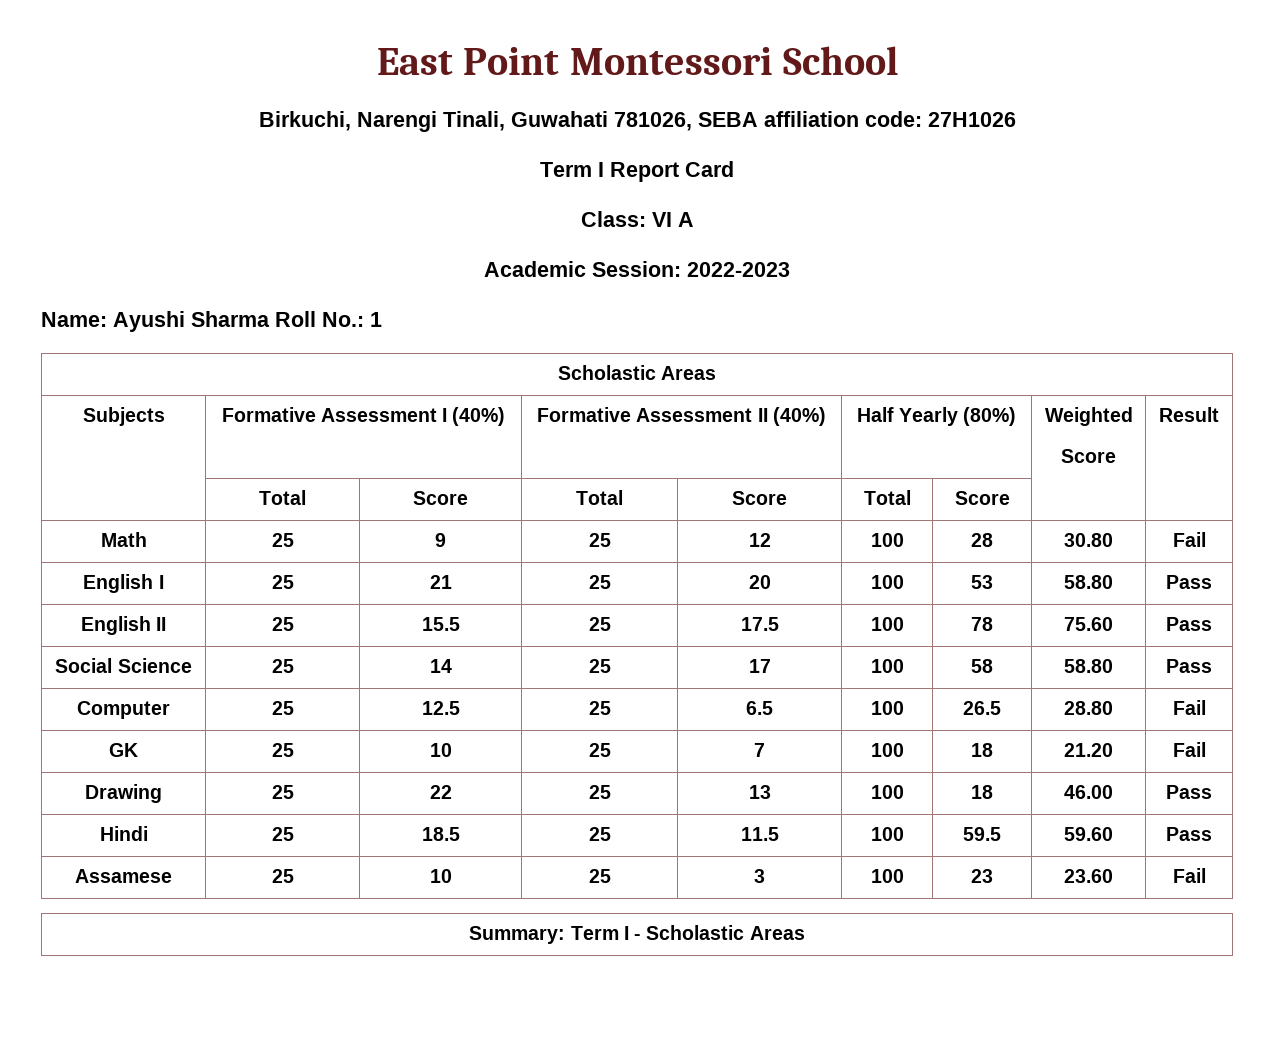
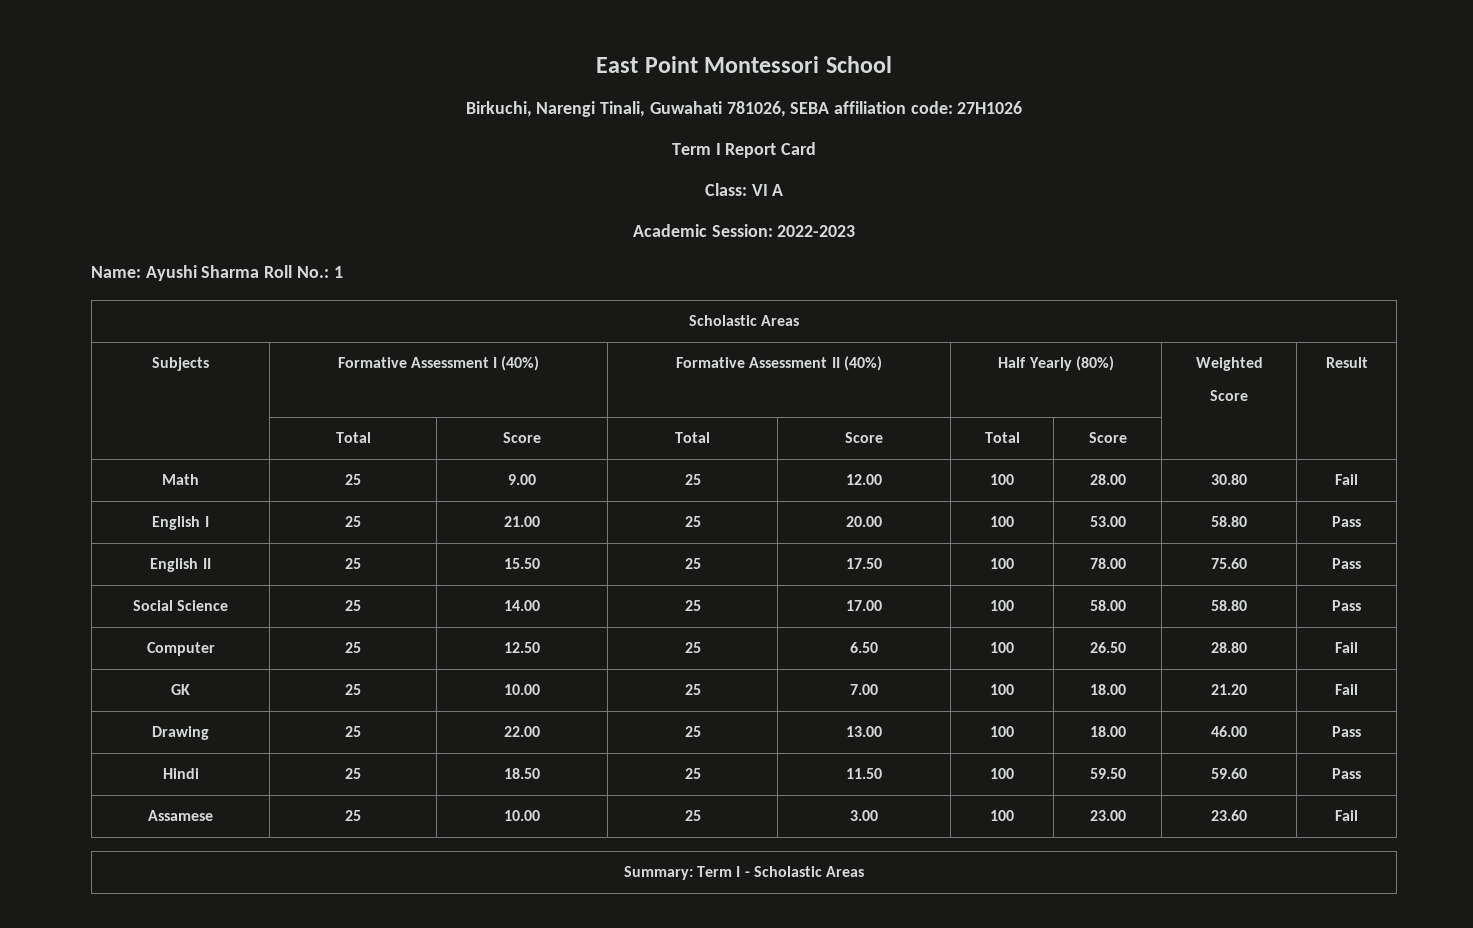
- Math | 25 | 9 | 25 | 12 | 100 | 28 | 30.80 | Fail
+ Math | 25 | 9.00 | 25 | 12.00 | 100 | 28.00 | 30.80 | Fail
- English I | 25 | 21 | 25 | 20 | 100 | 53 | 58.80 | Pass
+ English I | 25 | 21.00 | 25 | 20.00 | 100 | 53.00 | 58.80 | Pass
- English II | 25 | 15.5 | 25 | 17.5 | 100 | 78 | 75.60 | Pass
+ English II | 25 | 15.50 | 25 | 17.50 | 100 | 78.00 | 75.60 | Pass
- Social Science | 25 | 14 | 25 | 17 | 100 | 58 | 58.80 | Pass
+ Social Science | 25 | 14.00 | 25 | 17.00 | 100 | 58.00 | 58.80 | Pass
- Computer | 25 | 12.5 | 25 | 6.5 | 100 | 26.5 | 28.80 | Fail
+ Computer | 25 | 12.50 | 25 | 6.50 | 100 | 26.50 | 28.80 | Fail
- GK | 25 | 10 | 25 | 7 | 100 | 18 | 21.20 | Fail
+ GK | 25 | 10.00 | 25 | 7.00 | 100 | 18.00 | 21.20 | Fail
- Drawing | 25 | 22 | 25 | 13 | 100 | 18 | 46.00 | Pass
+ Drawing | 25 | 22.00 | 25 | 13.00 | 100 | 18.00 | 46.00 | Pass
- Hindi | 25 | 18.5 | 25 | 11.5 | 100 | 59.5 | 59.60 | Pass
+ Hindi | 25 | 18.50 | 25 | 11.50 | 100 | 59.50 | 59.60 | Pass
- Assamese | 25 | 10 | 25 | 3 | 100 | 23 | 23.60 | Fail
+ Assamese | 25 | 10.00 | 25 | 3.00 | 100 | 23.00 | 23.60 | Fail

